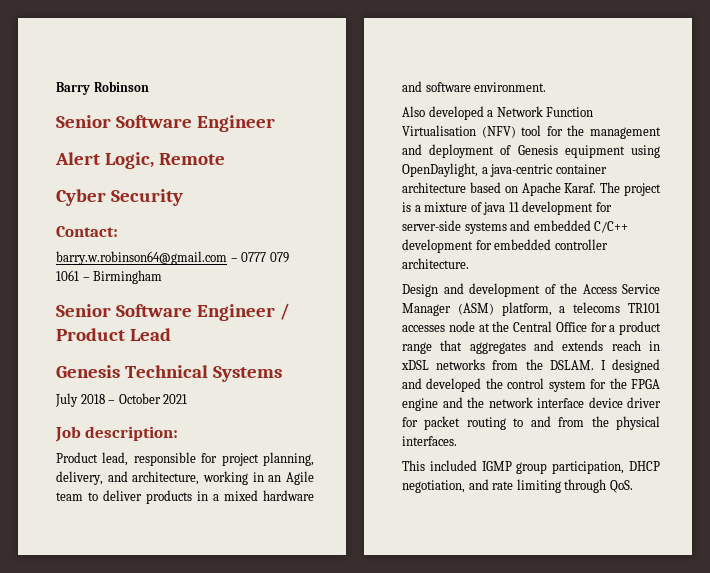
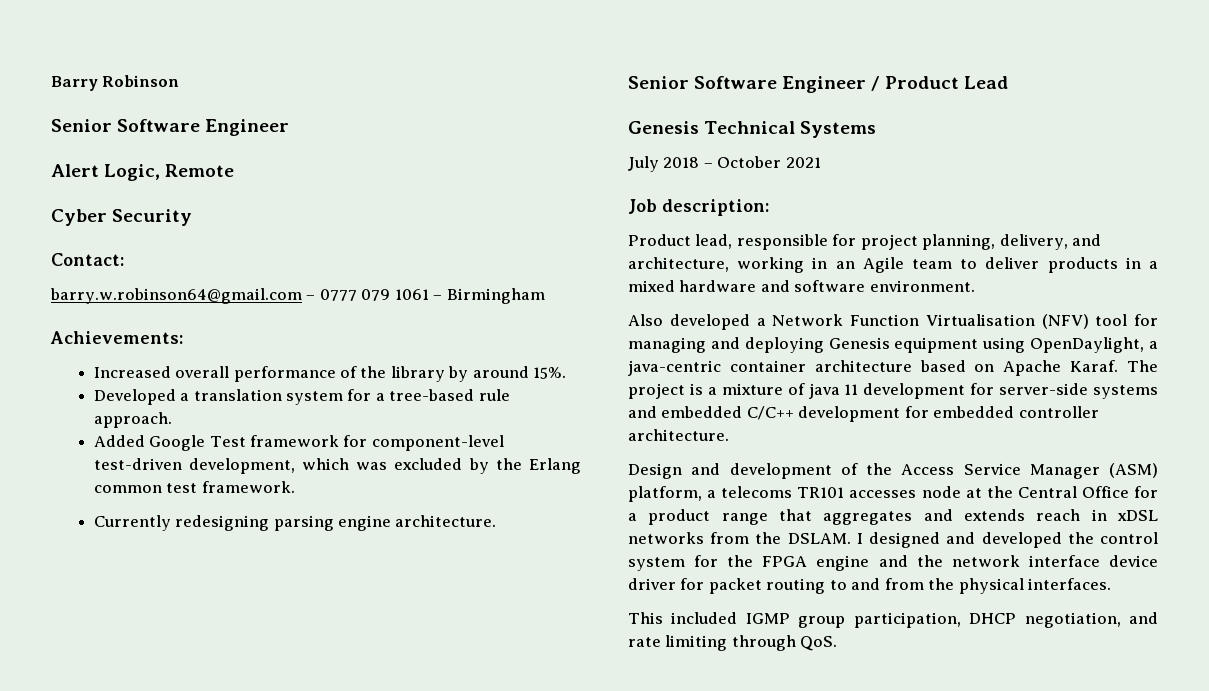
+ Achievements:
+ Increased overall performance of the library by around 15%.
+ Developed a translation system for a tree-based rule approach.
+ Added Google Test framework for component-level test-driven development, which was excluded by the Erlang common test framework.
+ Currently redesigning parsing engine architecture.
- Also developed a Network Function Virtualisation (NFV) tool for the management and deployment of Genesis equipment using OpenDaylight, a java-centric container architecture based on Apache Karaf.
+ Also developed a Network Function Virtualisation (NFV) tool for managing and deploying Genesis equipment using OpenDaylight, a java-centric container architecture based on Apache Karaf.

